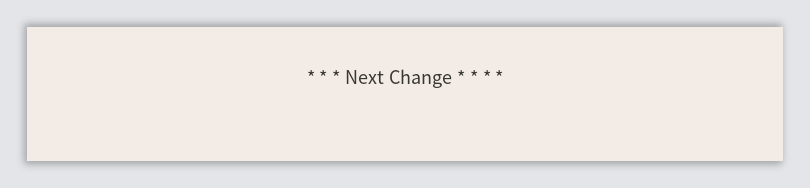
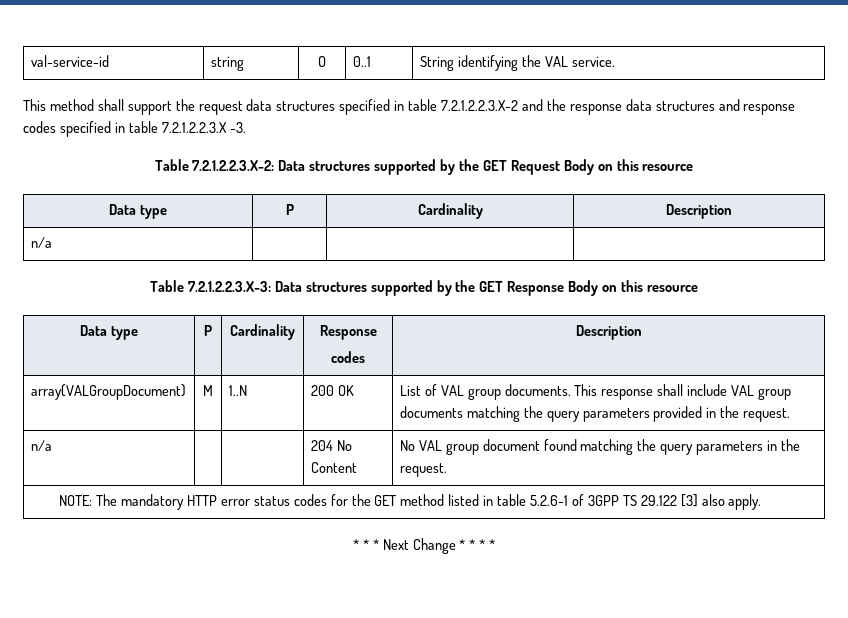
+ val-service-id | string | O | 0..1 | String identifying the VAL service.
+ This method shall support the request data structures specified in table 7.2.1.2.2.3.X-2 and the response data structures and response codes specified in table 7.2.1.2.2.3.X -3.
+ Table 7.2.1.2.2.3.X-2: Data structures supported by the GET Request Body on this resource
+ Data type | P | Cardinality | Description
+ n/a | | |
+ Table 7.2.1.2.2.3.X-3: Data structures supported by the GET Response Body on this resource
+ Data type | P | Cardinality | Response
+ codes | Description
+ array(VALGroupDocument) | M | 1..N | 200 OK | List of VAL group documents. This response shall include VAL group documents matching the query parameters provided in the request.
+ n/a | | | 204 No Content | No VAL group document found matching the query parameters in the request.
+ NOTE: The mandatory HTTP error status codes for the GET method listed in table 5.2.6-1 of 3GPP TS 29.122 [3] also apply.

